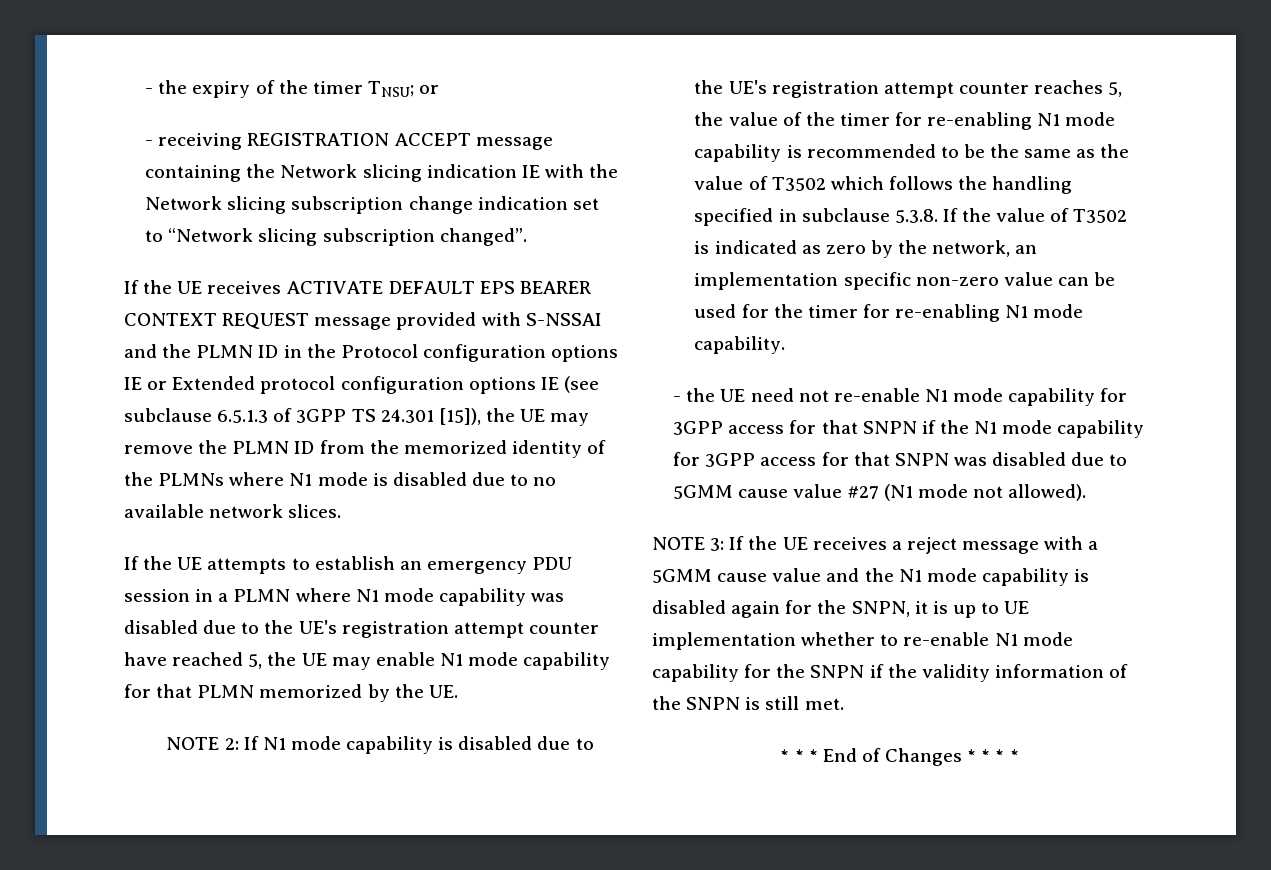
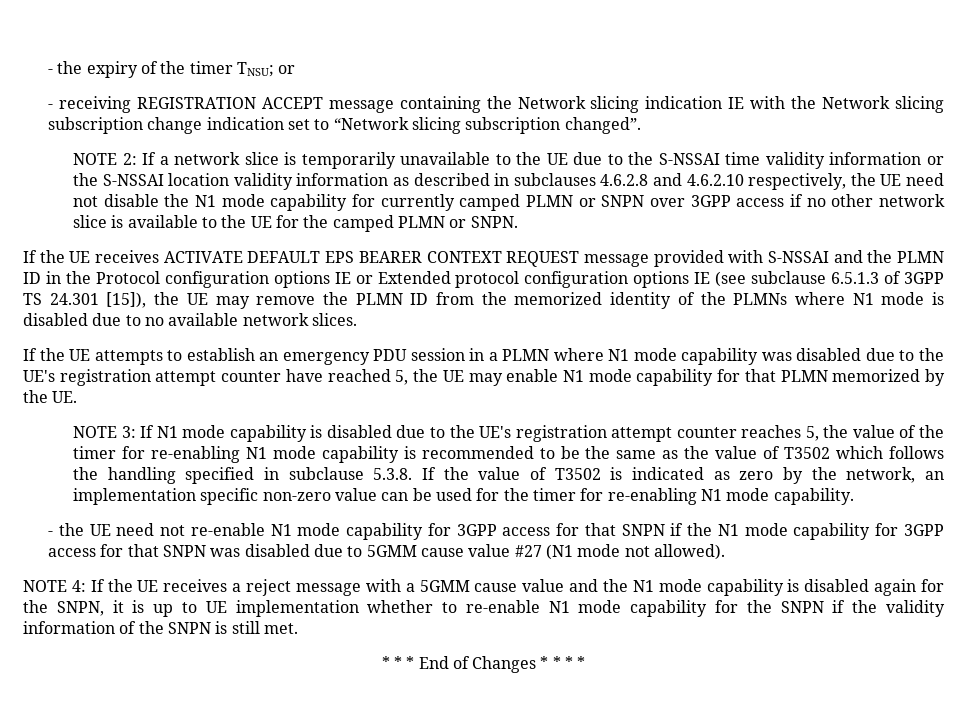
+ NOTE 2: If a network slice is temporarily unavailable to the UE due to the S-NSSAI time validity information or the S-NSSAI location validity information as described in subclauses 4.6.2.8 and 4.6.2.10 respectively, the UE need not disable the N1 mode capability for currently camped PLMN or SNPN over 3GPP access if no other network slice is available to the UE for the camped PLMN or SNPN.
- NOTE 2:
+ NOTE 3:
- NOTE 3: If the UE receives a reject message with a 5GMM cause value and the N1 mode capability is disabled again for the SNPN, it is up to UE implementation whether to re-enable N1 mode capability for the SNPN if the validity information of the SNPN is still met.
+ NOTE 4: If the UE receives a reject message with a 5GMM cause value and the N1 mode capability is disabled again for the SNPN, it is up to UE implementation whether to re-enable N1 mode capability for the SNPN if the validity information of the SNPN is still met.

